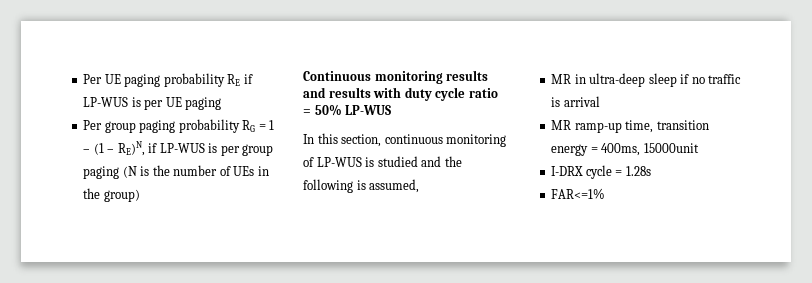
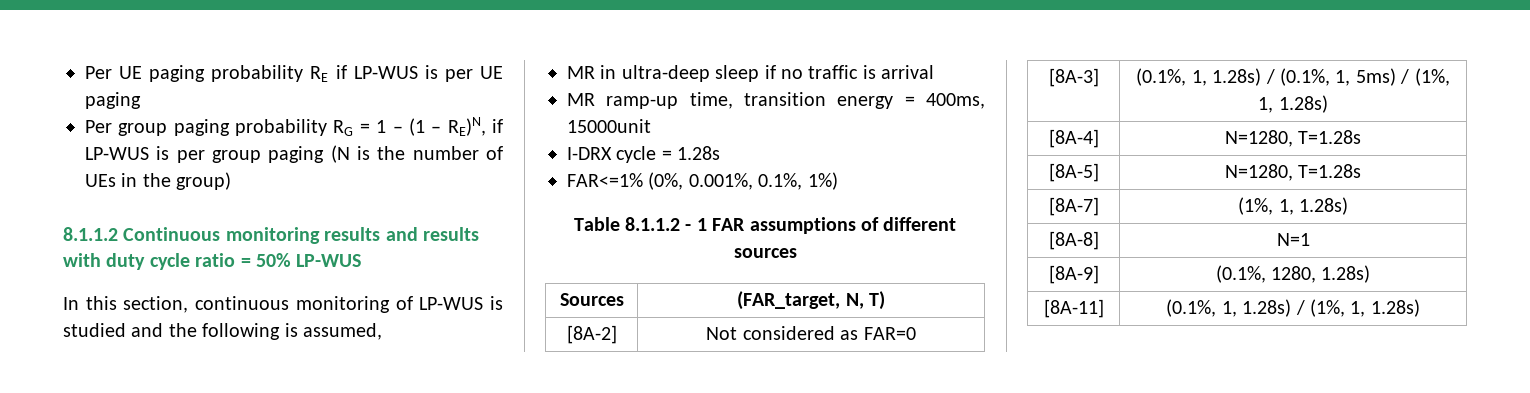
- Continuous monitoring results and results with duty cycle ratio = 50% LP-WUS
+ 8.1.1.2 Continuous monitoring results and results with duty cycle ratio = 50% LP-WUS
- FAR<=1%
+ FAR<=1% (0%, 0.001%, 0.1%, 1%)
+ Table 8.1.1.2 - 1 FAR assumptions of different sources
+ Sources | (FAR_target, N, T)
+ [8A-2] | Not considered as FAR=0
+ [8A-3] | (0.1%, 1, 1.28s) / (0.1%, 1, 5ms) / (1%, 1, 1.28s)
+ [8A-4] | N=1280, T=1.28s
+ [8A-5] | N=1280, T=1.28s
+ [8A-7] | (1%, 1, 1.28s)
+ [8A-8] | N=1
+ [8A-9] | (0.1%, 1280, 1.28s)
+ [8A-11] | (0.1%, 1, 1.28s) / (1%, 1, 1.28s)

